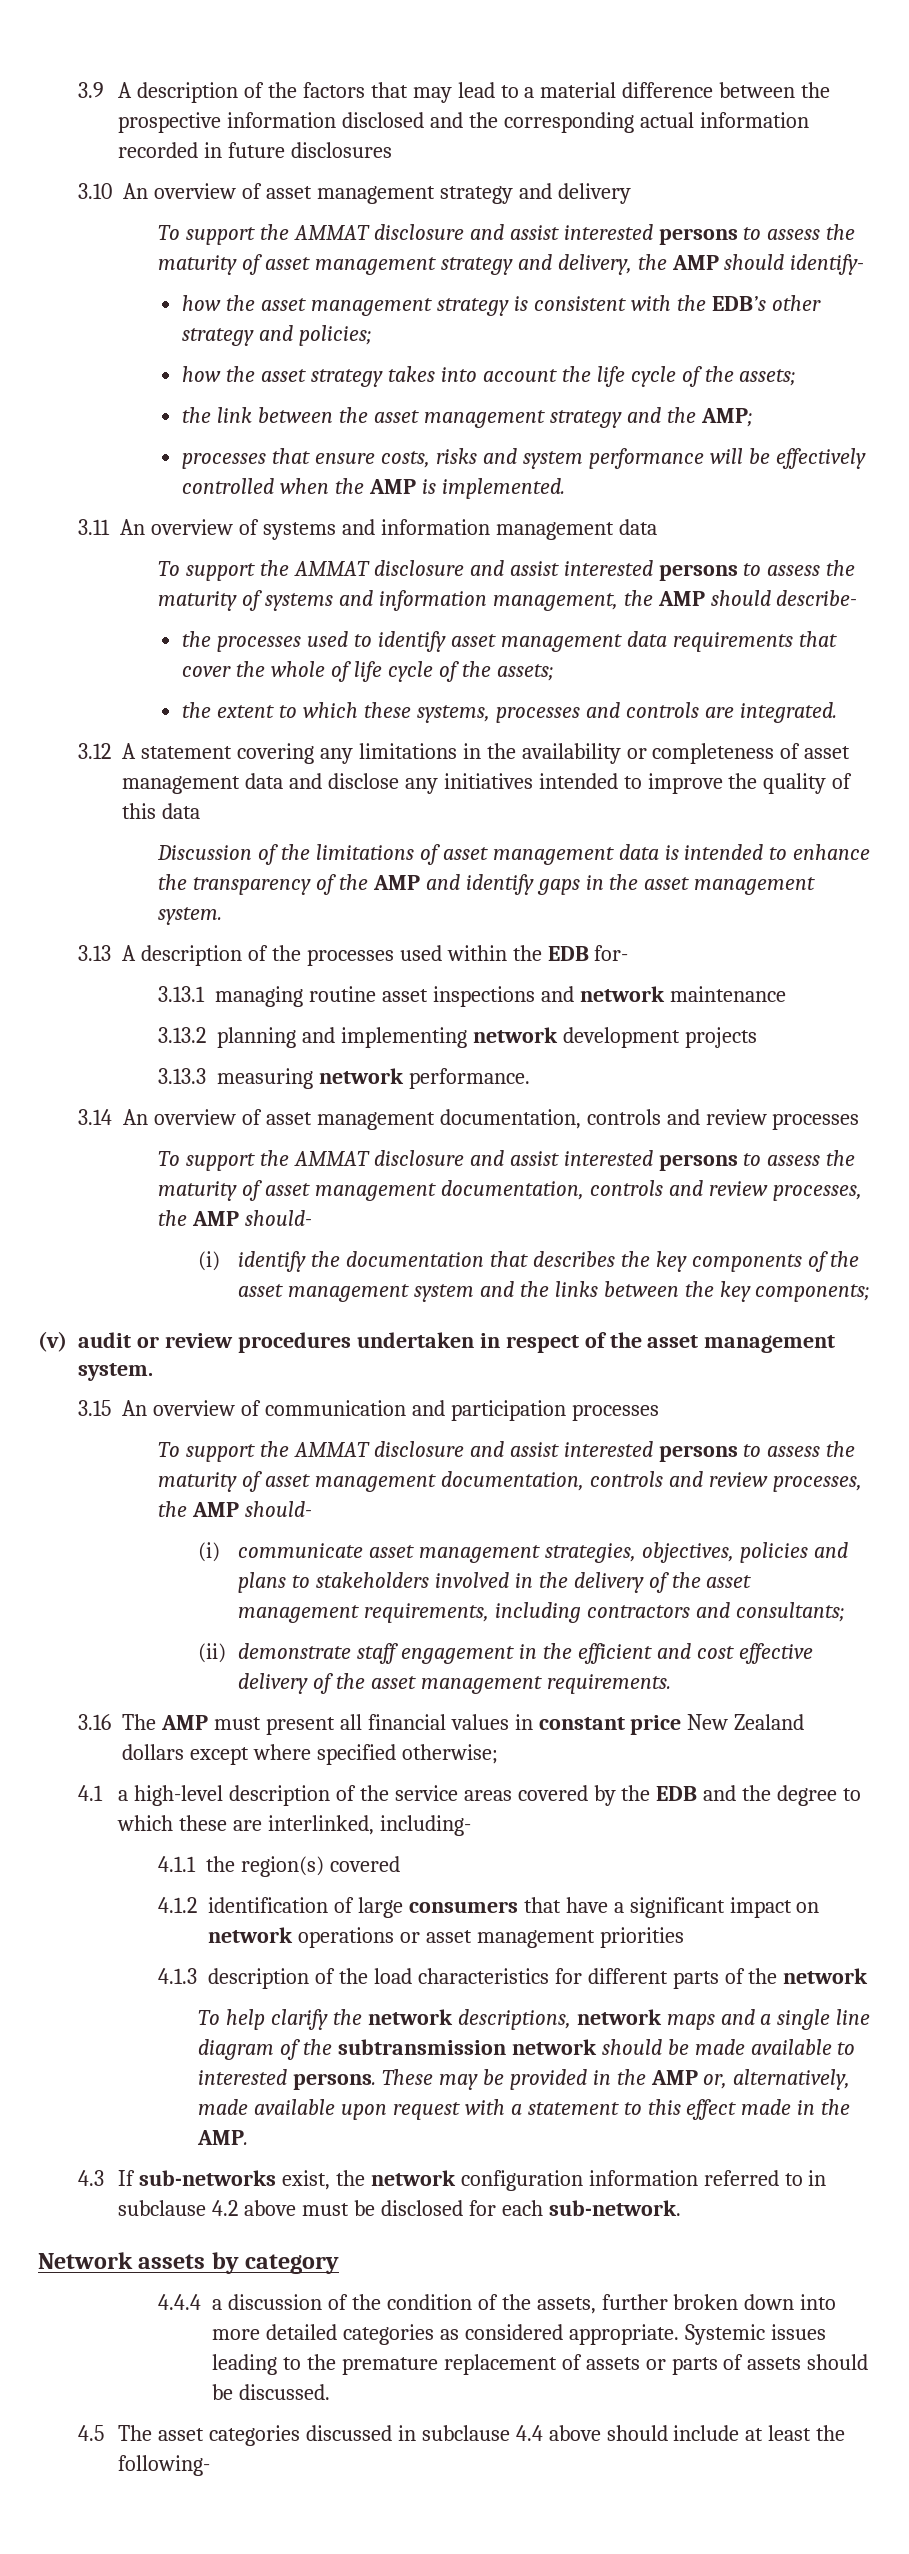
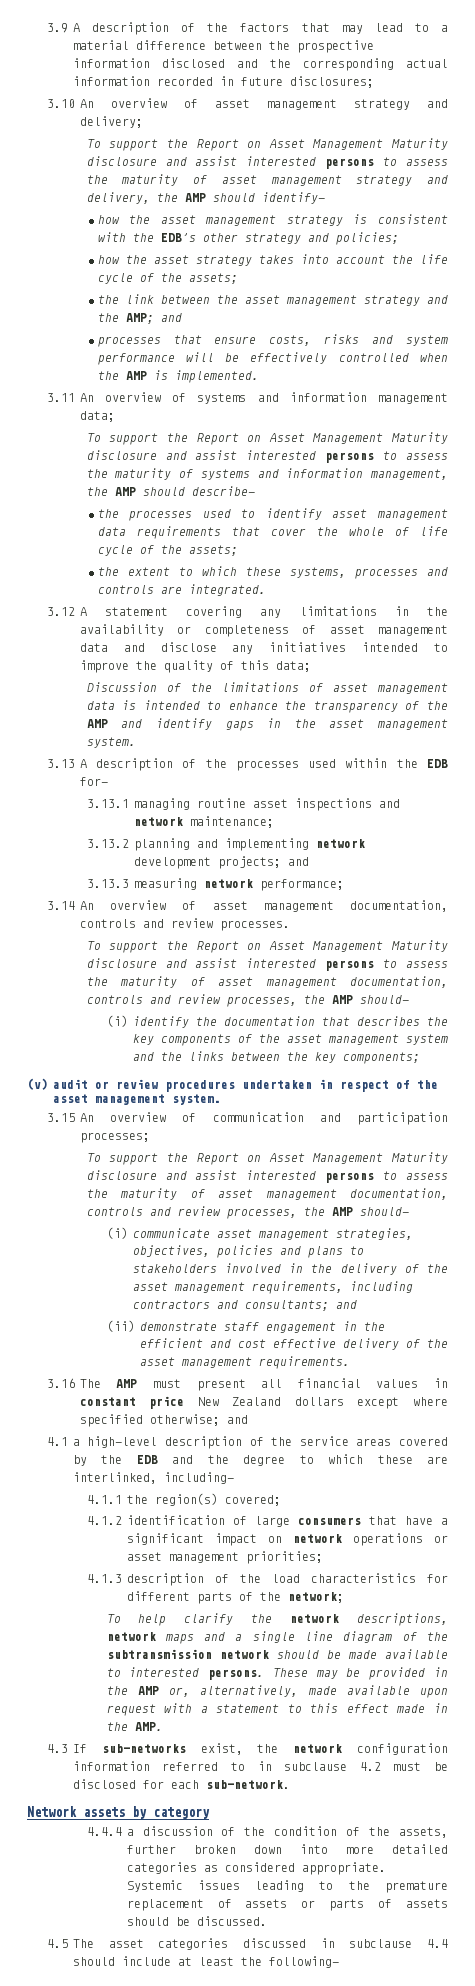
- 3.9 A description of the factors that may lead to a material difference between the prospective information disclosed and the corresponding actual information recorded in future disclosures
+ 3.9 A description of the factors that may lead to a material difference between the prospective information disclosed and the corresponding actual information recorded in future disclosures;
- 3.10 An overview of asset management strategy and delivery
- To support the AMMAT disclosure and assist interested persons to assess the maturity of asset management strategy and delivery, the AMP should identify-
+ 3.10 An overview of asset management strategy and delivery;
+ To support the Report on Asset Management Maturity disclosure and assist interested persons to assess the maturity of asset management strategy and delivery, the AMP should identify-
- the link between the asset management strategy and the AMP;
+ the link between the asset management strategy and the AMP; and
- 3.11 An overview of systems and information management data
- To support the AMMAT disclosure and assist interested persons to assess the maturity of systems and information management, the AMP should describe-
+ 3.11 An overview of systems and information management data;
+ To support the Report on Asset Management Maturity disclosure and assist interested persons to assess the maturity of systems and information management, the AMP should describe-
- 3.12 A statement covering any limitations in the availability or completeness of asset management data and disclose any initiatives intended to improve the quality of this data
+ 3.12 A statement covering any limitations in the availability or completeness of asset management data and disclose any initiatives intended to improve the quality of this data;
- 3.13.1 managing routine asset inspections and network maintenance
+ 3.13.1 managing routine asset inspections and network maintenance;
- 3.13.2 planning and implementing network development projects
+ 3.13.2 planning and implementing network development projects; and
- 3.13.3 measuring network performance.
+ 3.13.3 measuring network performance;
- 3.14 An overview of asset management documentation, controls and review processes
- To support the AMMAT disclosure and assist interested persons to assess the maturity of asset management documentation, controls and review processes, the AMP should-
+ 3.14 An overview of asset management documentation, controls and review processes.
+ To support the Report on Asset Management Maturity disclosure and assist interested persons to assess the maturity of asset management documentation, controls and review processes, the AMP should-
- 3.15 An overview of communication and participation processes
- To support the AMMAT disclosure and assist interested persons to assess the maturity of asset management documentation, controls and review processes, the AMP should-
+ 3.15 An overview of communication and participation processes;
+ To support the Report on Asset Management Maturity disclosure and assist interested persons to assess the maturity of asset management documentation, controls and review processes, the AMP should-
- (i) communicate asset management strategies, objectives, policies and plans to stakeholders involved in the delivery of the asset management requirements, including contractors and consultants;
+ (i) communicate asset management strategies, objectives, policies and plans to stakeholders involved in the delivery of the asset management requirements, including contractors and consultants; and
- 3.16 The AMP must present all financial values in constant price New Zealand dollars except where specified otherwise;
+ 3.16 The AMP must present all financial values in constant price New Zealand dollars except where specified otherwise; and
- 4.1.1 the region(s) covered
+ 4.1.1 the region(s) covered;
- 4.1.2 identification of large consumers that have a significant impact on network operations or asset management priorities
+ 4.1.2 identification of large consumers that have a significant impact on network operations or asset management priorities;
- 4.1.3 description of the load characteristics for different parts of the network
+ 4.1.3 description of the load characteristics for different parts of the network;
- 4.3 If sub-networks exist, the network configuration information referred to in subclause 4.2 above must be disclosed for each sub-network.
+ 4.3 If sub-networks exist, the network configuration information referred to in subclause 4.2 must be disclosed for each sub-network.
- 4.5 The asset categories discussed in subclause 4.4 above should include at least the following-
+ 4.5 The asset categories discussed in subclause 4.4 should include at least the following-

